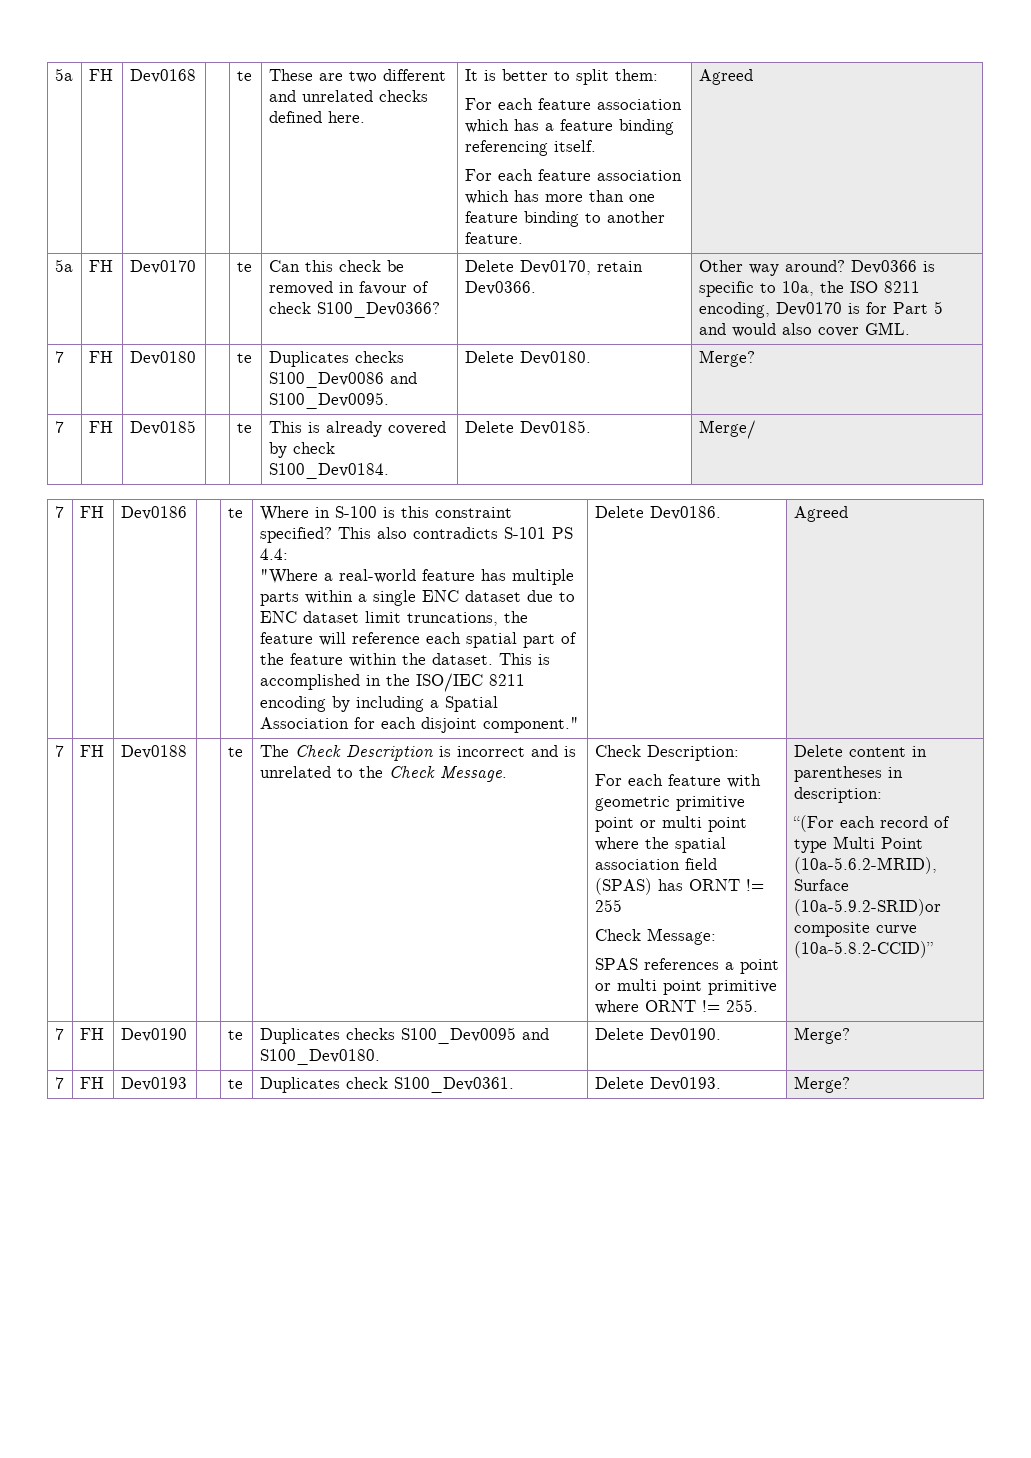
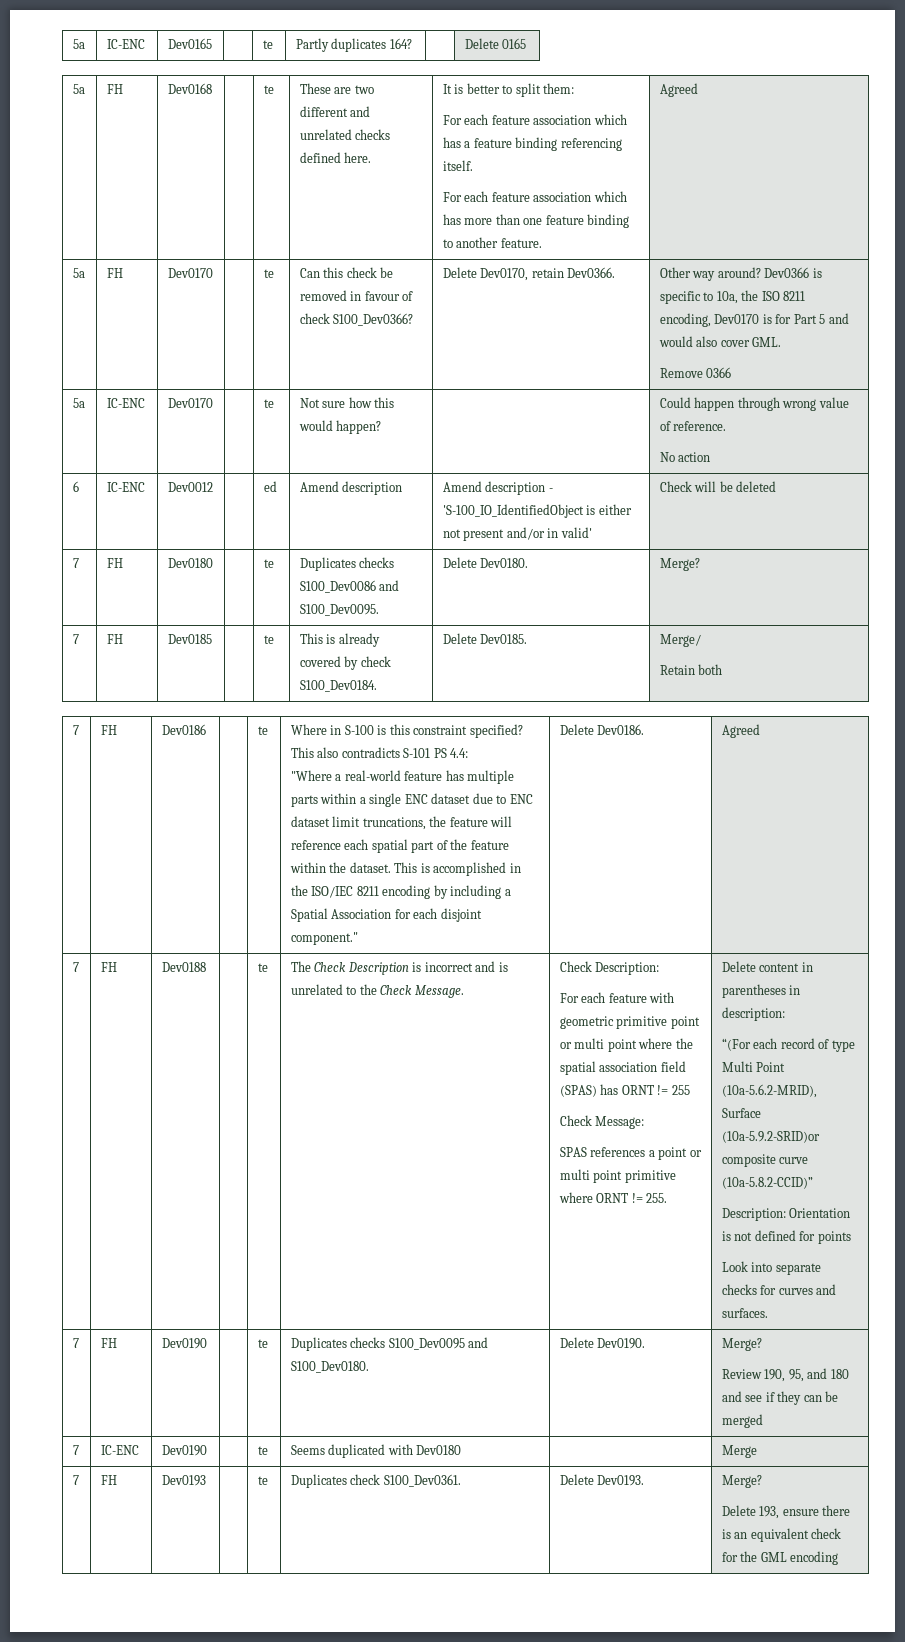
+ 5a | IC-ENC | Dev0165 | | te | Partly duplicates 164? | | Delete 0165
+ Remove 0366
+ 5a | IC-ENC | Dev0170 | | te | Not sure how this would happen? | | Could happen through wrong value of reference.
+ No action
+ 6 | IC-ENC | Dev0012 | | ed | Amend description | Amend description - 'S-100_IO_IdentifiedObject is either not present and/or in valid' | Check will be deleted
  7 | FH | Dev0185 | | te | This is already covered by check S100_Dev0184. | Delete Dev0185. | Merge/
+ Retain both
+ Description: Orientation is not defined for points
+ Look into separate checks for curves and surfaces.
  7 | FH | Dev0190 | | te | Duplicates checks S100_Dev0095 and S100_Dev0180. | Delete Dev0190. | Merge?
+ Review 190, 95, and 180 and see if they can be merged
+ 7 | IC-ENC | Dev0190 | | te | Seems duplicated with Dev0180 | | Merge
  7 | FH | Dev0193 | | te | Duplicates check S100_Dev0361. | Delete Dev0193. | Merge?
+ Delete 193, ensure there is an equivalent check for the GML encoding

